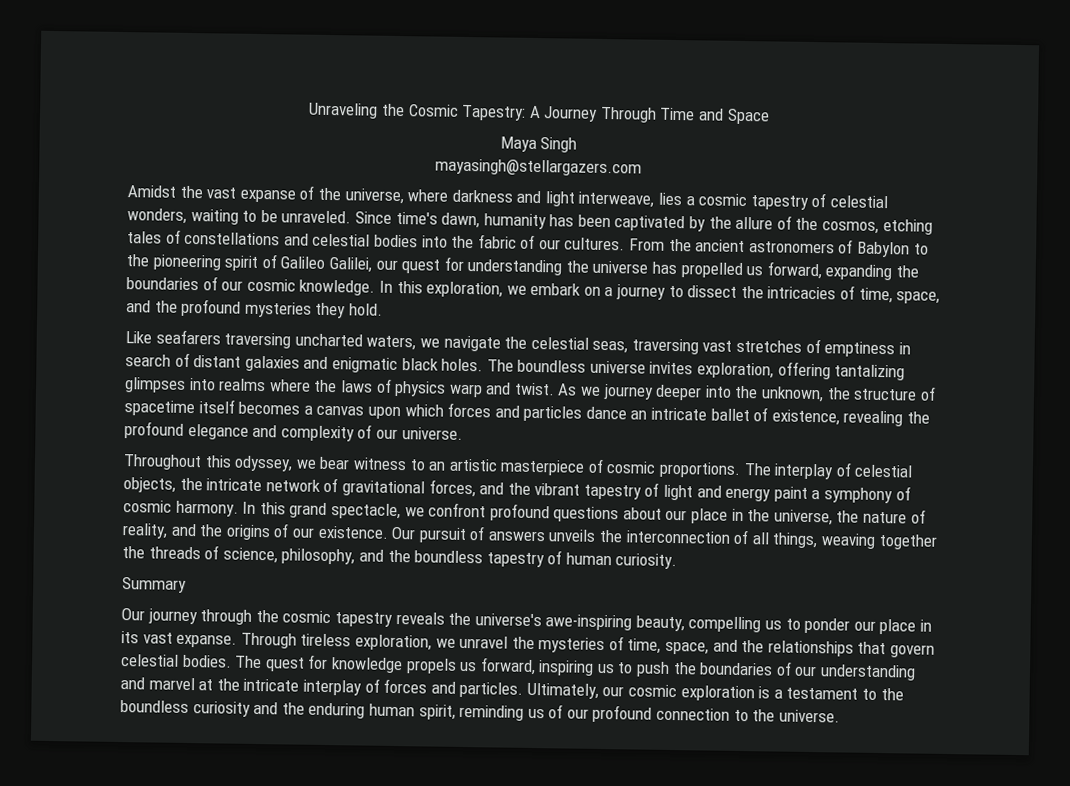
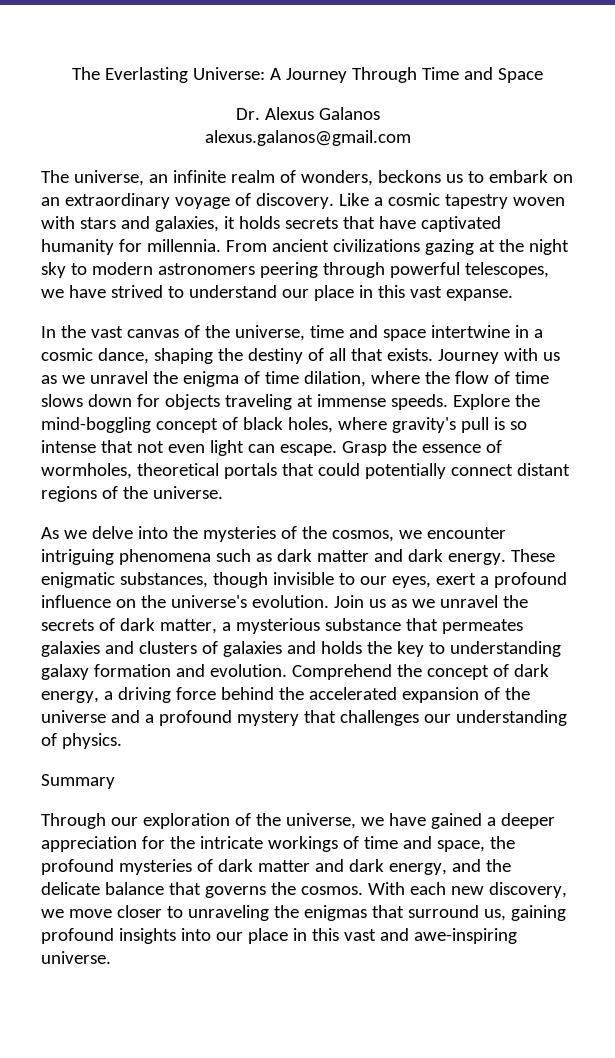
- Unraveling the Cosmic Tapestry: A Journey Through Time and Space
+ The Everlasting Universe: A Journey Through Time and Space
- Maya Singh
- mayasingh@stellargazers.com
- Amidst the vast expanse of the universe, where darkness and light interweave, lies a cosmic tapestry of celestial wonders, waiting to be unraveled. Since time's dawn, humanity has been captivated by the allure of the cosmos, etching tales of constellations and celestial bodies into the fabric of our cultures. From the ancient astronomers of Babylon to the pioneering spirit of Galileo Galilei, our quest for understanding the universe has propelled us forward, expanding the boundaries of our cosmic knowledge. In this exploration, we embark on a journey to dissect the intricacies of time, space, and the profound mysteries they hold.
- Like seafarers traversing uncharted waters, we navigate the celestial seas, traversing vast stretches of emptiness in search of distant galaxies and enigmatic black holes. The boundless universe invites exploration, offering tantalizing glimpses into realms where the laws of physics warp and twist. As we journey deeper into the unknown, the structure of spacetime itself becomes a canvas upon which forces and particles dance an intricate ballet of existence, revealing the profound elegance and complexity of our universe.
- Throughout this odyssey, we bear witness to an artistic masterpiece of cosmic proportions. The interplay of celestial objects, the intricate network of gravitational forces, and the vibrant tapestry of light and energy paint a symphony of cosmic harmony. In this grand spectacle, we confront profound questions about our place in the universe, the nature of reality, and the origins of our existence. Our pursuit of answers unveils the interconnection of all things, weaving together the threads of science, philosophy, and the boundless tapestry of human curiosity.
+ Dr. Alexus Galanos
+ alexus.galanos@gmail.com
+ The universe, an infinite realm of wonders, beckons us to embark on an extraordinary voyage of discovery. Like a cosmic tapestry woven with stars and galaxies, it holds secrets that have captivated humanity for millennia. From ancient civilizations gazing at the night sky to modern astronomers peering through powerful telescopes, we have strived to understand our place in this vast expanse.
+ In the vast canvas of the universe, time and space intertwine in a cosmic dance, shaping the destiny of all that exists. Journey with us as we unravel the enigma of time dilation, where the flow of time slows down for objects traveling at immense speeds. Explore the mind-boggling concept of black holes, where gravity's pull is so intense that not even light can escape. Grasp the essence of wormholes, theoretical portals that could potentially connect distant regions of the universe.
+ As we delve into the mysteries of the cosmos, we encounter intriguing phenomena such as dark matter and dark energy. These enigmatic substances, though invisible to our eyes, exert a profound influence on the universe's evolution. Join us as we unravel the secrets of dark matter, a mysterious substance that permeates galaxies and clusters of galaxies and holds the key to understanding galaxy formation and evolution. Comprehend the concept of dark energy, a driving force behind the accelerated expansion of the universe and a profound mystery that challenges our understanding of physics.
  Summary
- Our journey through the cosmic tapestry reveals the universe's awe-inspiring beauty, compelling us to ponder our place in its vast expanse. Through tireless exploration, we unravel the mysteries of time, space, and the relationships that govern celestial bodies. The quest for knowledge propels us forward, inspiring us to push the boundaries of our understanding and marvel at the intricate interplay of forces and particles. Ultimately, our cosmic exploration is a testament to the boundless curiosity and the enduring human spirit, reminding us of our profound connection to the universe.
+ Through our exploration of the universe, we have gained a deeper appreciation for the intricate workings of time and space, the profound mysteries of dark matter and dark energy, and the delicate balance that governs the cosmos. With each new discovery, we move closer to unraveling the enigmas that surround us, gaining profound insights into our place in this vast and awe-inspiring universe.

